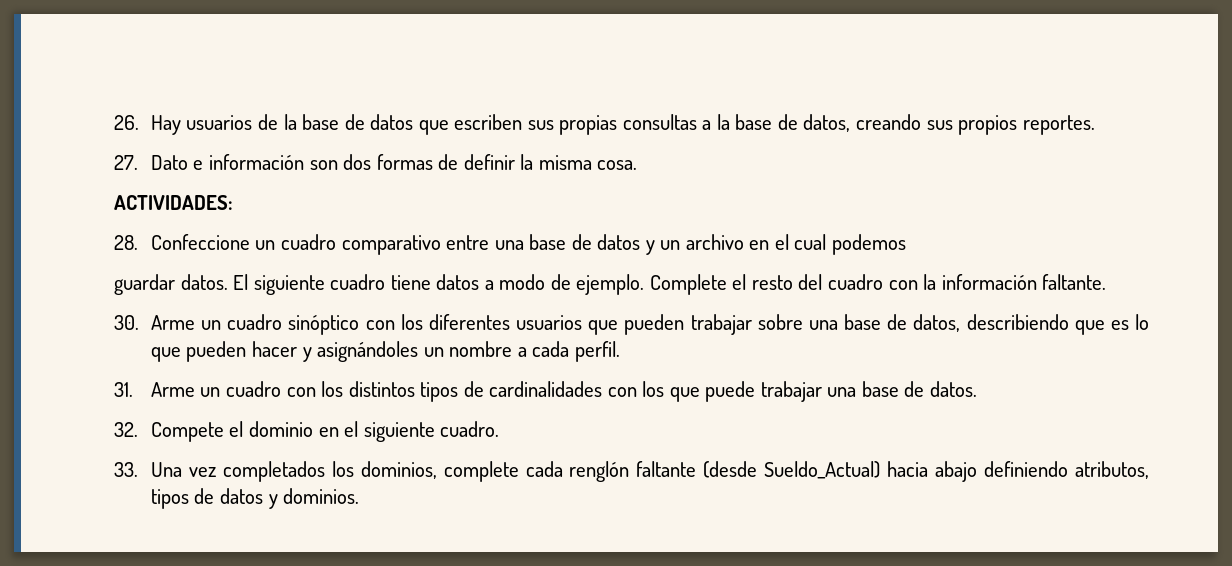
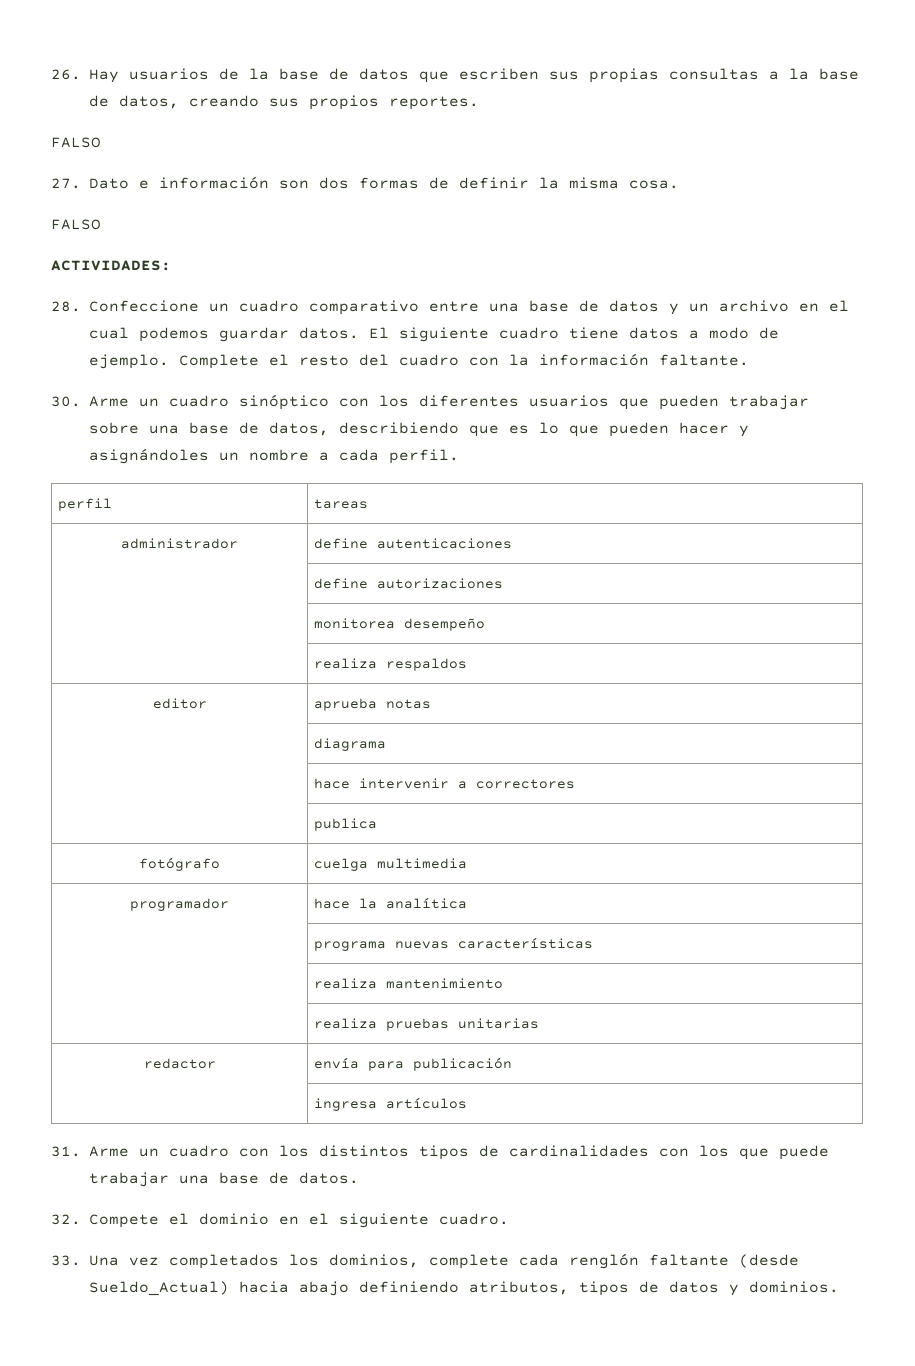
  26. Hay usuarios de la base de datos que escriben sus propias consultas a la base de datos, creando sus propios reportes.
+ FALSO
  27. Dato e información son dos formas de definir la misma cosa.
+ FALSO
- 28. Confeccione un cuadro comparativo entre una base de datos y un archivo en el cual podemos
- guardar datos.
+ 28. Confeccione un cuadro comparativo entre una base de datos y un archivo en el cual podemos guardar datos.
+ perfil | tareas
+ administrador | define autenticaciones
+ | define autorizaciones
+ | monitorea desempeño
+ | realiza respaldos
+ editor | aprueba notas
+ | diagrama
+ | hace intervenir a correctores
+ | publica
+ fotógrafo | cuelga multimedia
+ programador | hace la analítica
+ | programa nuevas características
+ | realiza mantenimiento
+ | realiza pruebas unitarias
+ redactor | envía para publicación
+ | ingresa artículos

